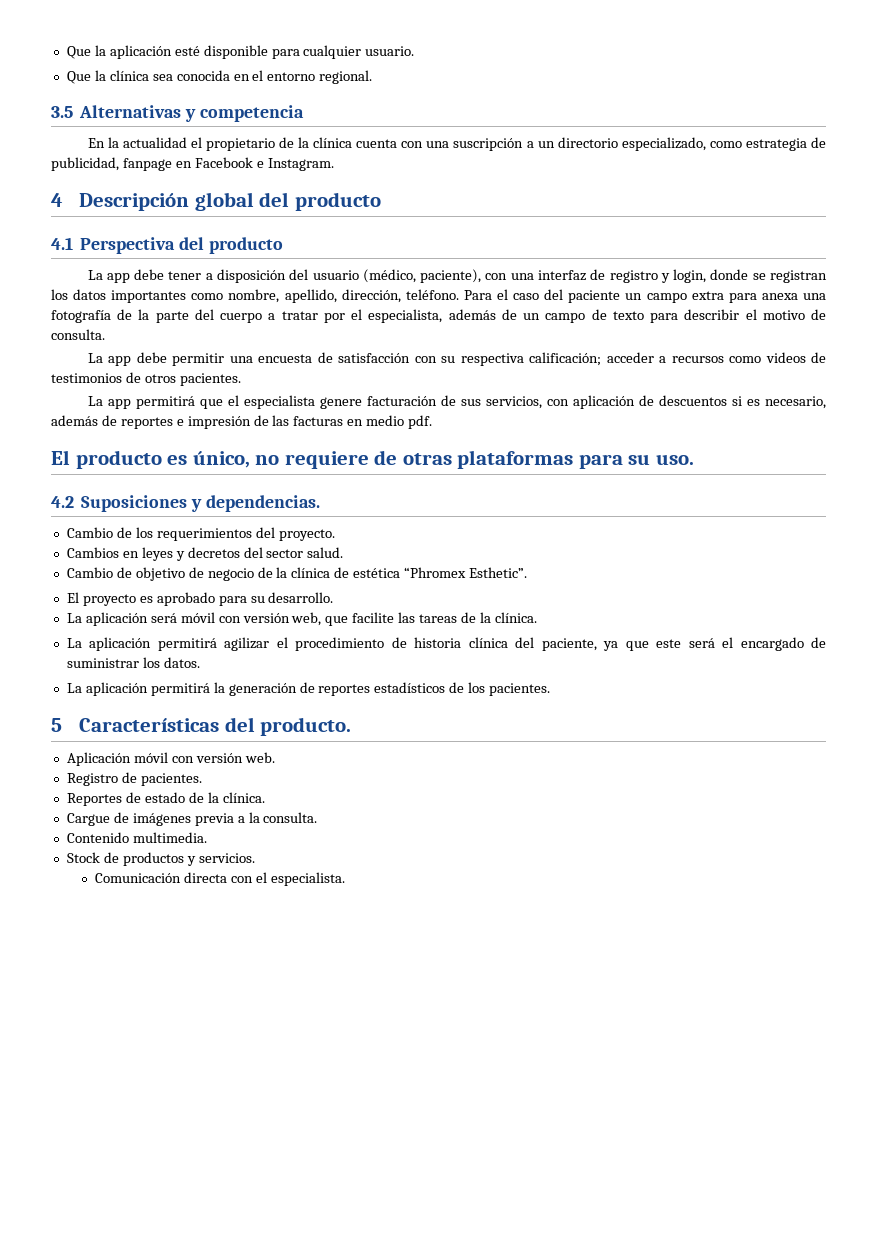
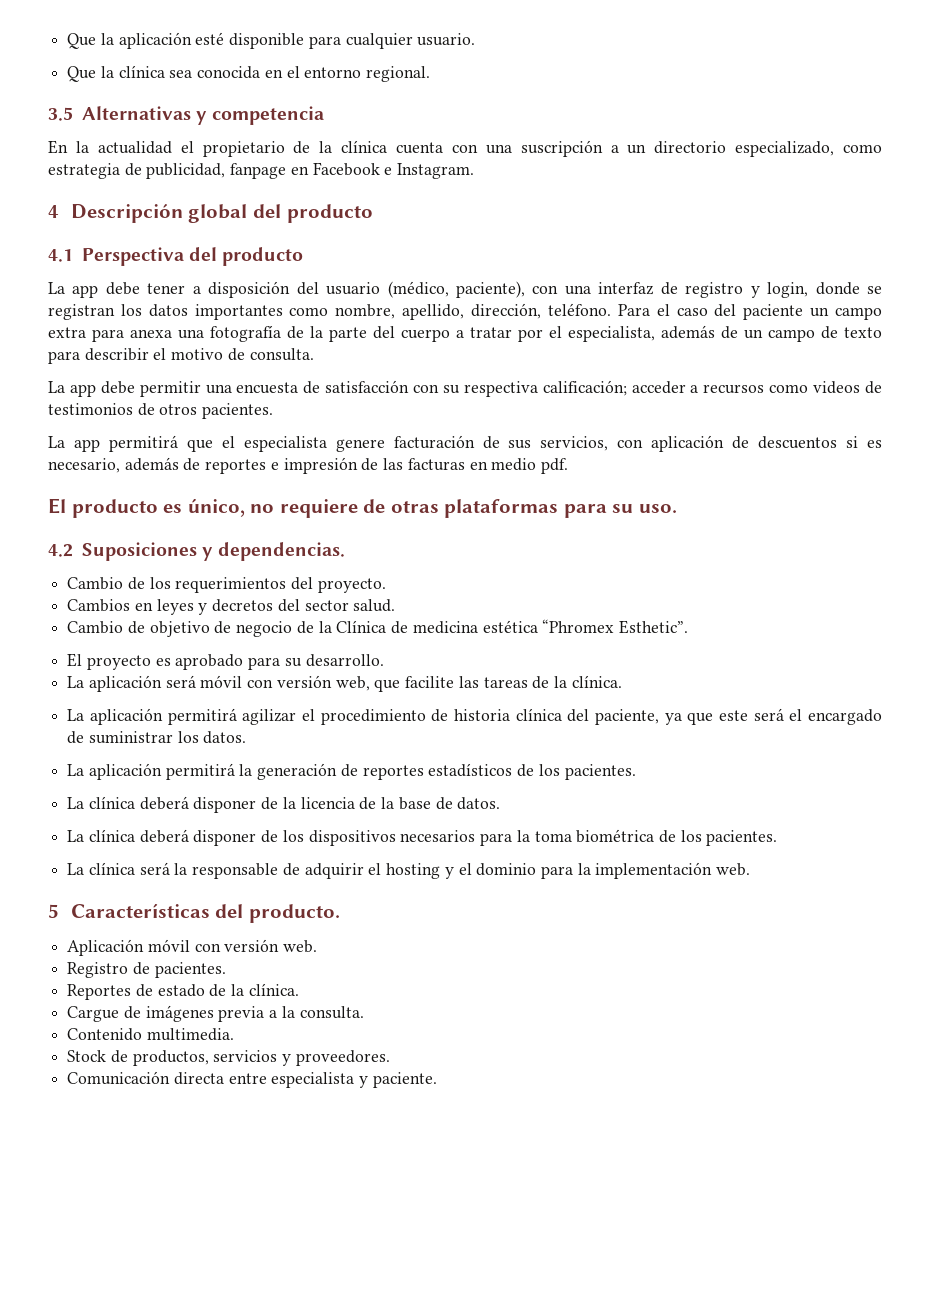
- Cambio de objetivo de negocio de la clínica de estética “Phromex Esthetic”.
+ Cambio de objetivo de negocio de la Clínica de medicina estética “Phromex Esthetic”.
+ La clínica deberá disponer de la licencia de la base de datos.
+ La clínica deberá disponer de los dispositivos necesarios para la toma biométrica de los pacientes.
+ La clínica será la responsable de adquirir el hosting y el dominio para la implementación web.
- Stock de productos y servicios.
- Comunicación directa con el especialista.
+ Stock de productos, servicios y proveedores.
+ Comunicación directa entre especialista y paciente.

